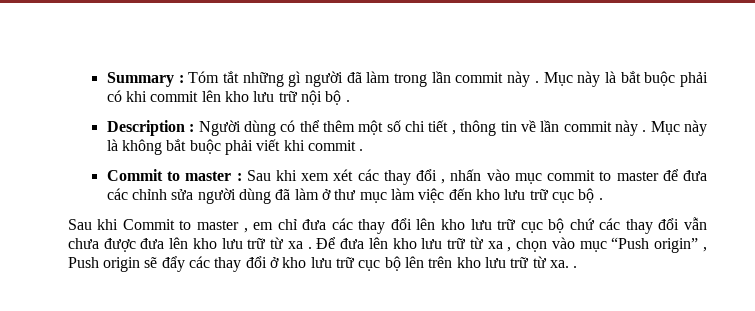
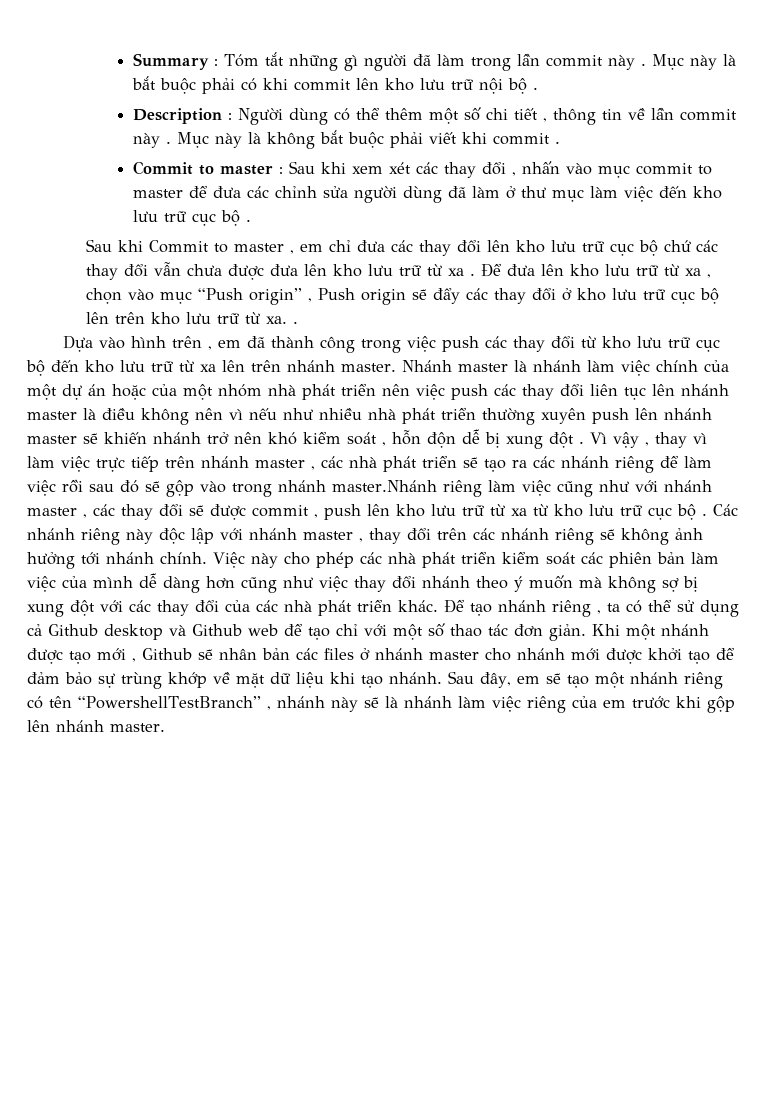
+ Dựa vào hình trên , em đã thành công trong việc push các thay đổi từ kho lưu trữ cục bộ đến kho lưu trữ từ xa lên trên nhánh master. Nhánh master là nhánh làm việc chính của một dự án hoặc của một nhóm nhà phát triển nên việc push các thay đổi liên tục lên nhánh master là điều không nên vì nếu như nhiều nhà phát triển thường xuyên push lên nhánh master sẽ khiến nhánh trở nên khó kiểm soát , hỗn độn dễ bị xung đột . Vì vậy , thay vì làm việc trực tiếp trên nhánh master , các nhà phát triển sẽ tạo ra các nhánh riêng để làm việc rồi sau đó sẽ gộp vào trong nhánh master.Nhánh riêng làm việc cũng như với nhánh master , các thay đổi sẽ được commit , push lên kho lưu trữ từ xa từ kho lưu trữ cục bộ . Các nhánh riêng này độc lập với nhánh master , thay đổi trên các nhánh riêng sẽ không ảnh hưởng tới nhánh chính. Việc này cho phép các nhà phát triển kiểm soát các phiên bản làm việc của mình dễ dàng hơn cũng như việc thay đổi nhánh theo ý muốn mà không sợ bị xung đột với các thay đổi của các nhà phát triển khác. Để tạo nhánh riêng , ta có thể sử dụng cả Github desktop và Github web để tạo chỉ với một số thao tác đơn giản. Khi một nhánh được tạo mới , Github sẽ nhân bản các files ở nhánh master cho nhánh mới được khởi tạo để đảm bảo sự trùng khớp về mặt dữ liệu khi tạo nhánh. Sau đây, em sẽ tạo một nhánh riêng có tên “PowershellTestBranch” , nhánh này sẽ là nhánh làm việc riêng của em trước khi gộp lên nhánh master.

